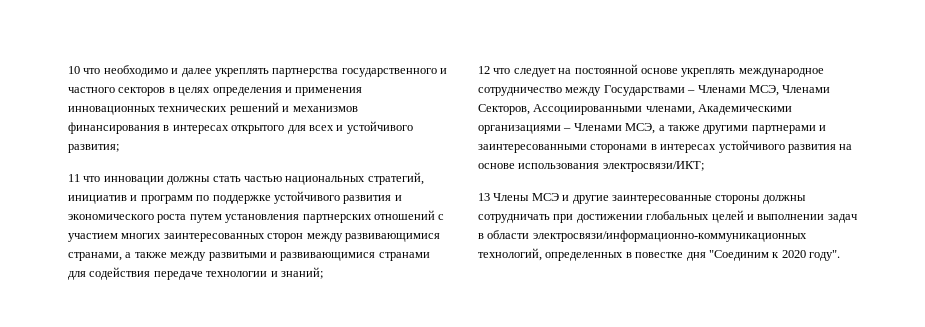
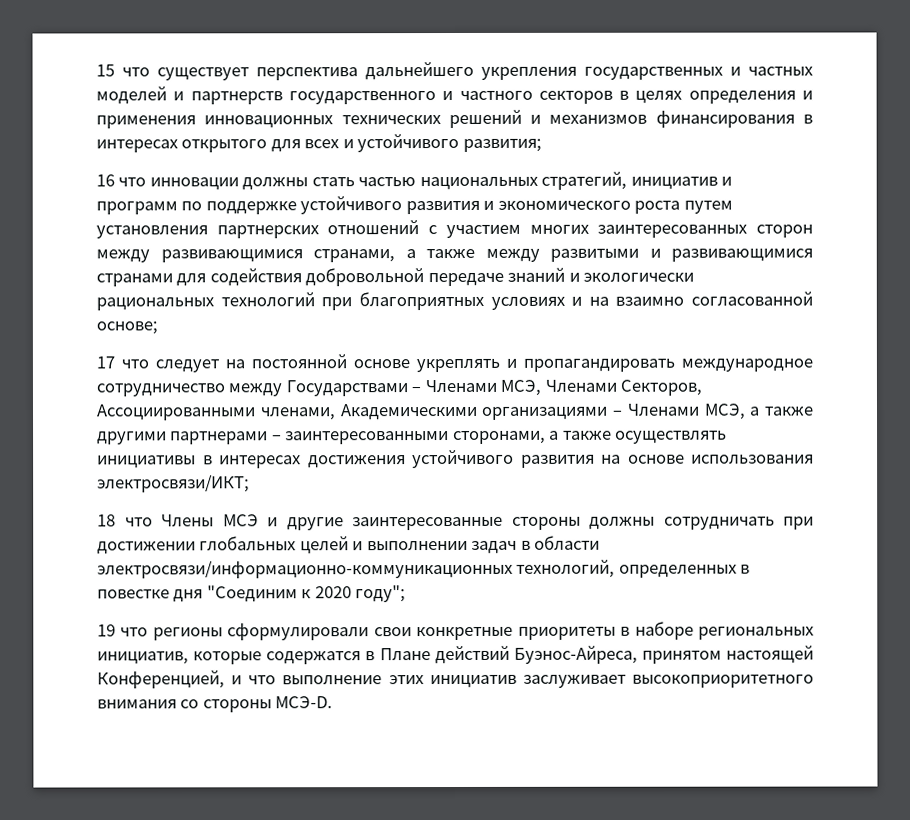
- 10 что необходимо и далее укреплять партнерства государственного и частного секторов в целях определения и применения инновационных технических решений и механизмов финансирования в интересах открытого для всех и устойчивого развития;
+ 15 что существует перспектива дальнейшего укрепления государственных и частных моделей и партнерств государственного и частного секторов в целях определения и применения инновационных технических решений и механизмов финансирования в интересах открытого для всех и устойчивого развития;
- 11 что инновации должны стать частью национальных стратегий, инициатив и программ по поддержке устойчивого развития и экономического роста путем установления партнерских отношений с участием многих заинтересованных сторон между развивающимися странами, а также между развитыми и развивающимися странами для содействия передаче технологии и знаний;
- 12 что следует на постоянной основе укреплять международное сотрудничество между Государствами – Членами МСЭ, Членами Секторов, Ассоциированными членами, Академическими организациями – Членами МСЭ, а также другими партнерами и заинтересованными сторонами в интересах устойчивого развития на основе использования электросвязи/ИКТ;
+ 16 что инновации должны стать частью национальных стратегий, инициатив и программ по поддержке устойчивого развития и экономического роста путем установления партнерских отношений с участием многих заинтересованных сторон между развивающимися странами, а также между развитыми и развивающимися странами для содействия добровольной передаче знаний и экологически рациональных технологий при благоприятных условиях и на взаимно согласованной основе;
+ 17 что следует на постоянной основе укреплять и пропагандировать международное сотрудничество между Государствами – Членами МСЭ, Членами Секторов, Ассоциированными членами, Академическими организациями – Членами МСЭ, а также другими партнерами – заинтересованными сторонами, а также осуществлять инициативы в интересах достижения устойчивого развития на основе использования электросвязи/ИКТ;
- 13 Члены МСЭ и другие заинтересованные стороны должны сотрудничать при достижении глобальных целей и выполнении задач в области электросвязи/информационно-коммуникационных технологий, определенных в повестке дня "Соединим к 2020 году".
+ 18 что Члены МСЭ и другие заинтересованные стороны должны сотрудничать при достижении глобальных целей и выполнении задач в области электросвязи/информационно-коммуникационных технологий, определенных в повестке дня "Соединим к 2020 году";
+ 19 что регионы сформулировали свои конкретные приоритеты в наборе региональных инициатив, которые содержатся в Плане действий Буэнос-Айреса, принятом настоящей Конференцией, и что выполнение этих инициатив заслуживает высокоприоритетного внимания со стороны МСЭ-D.

